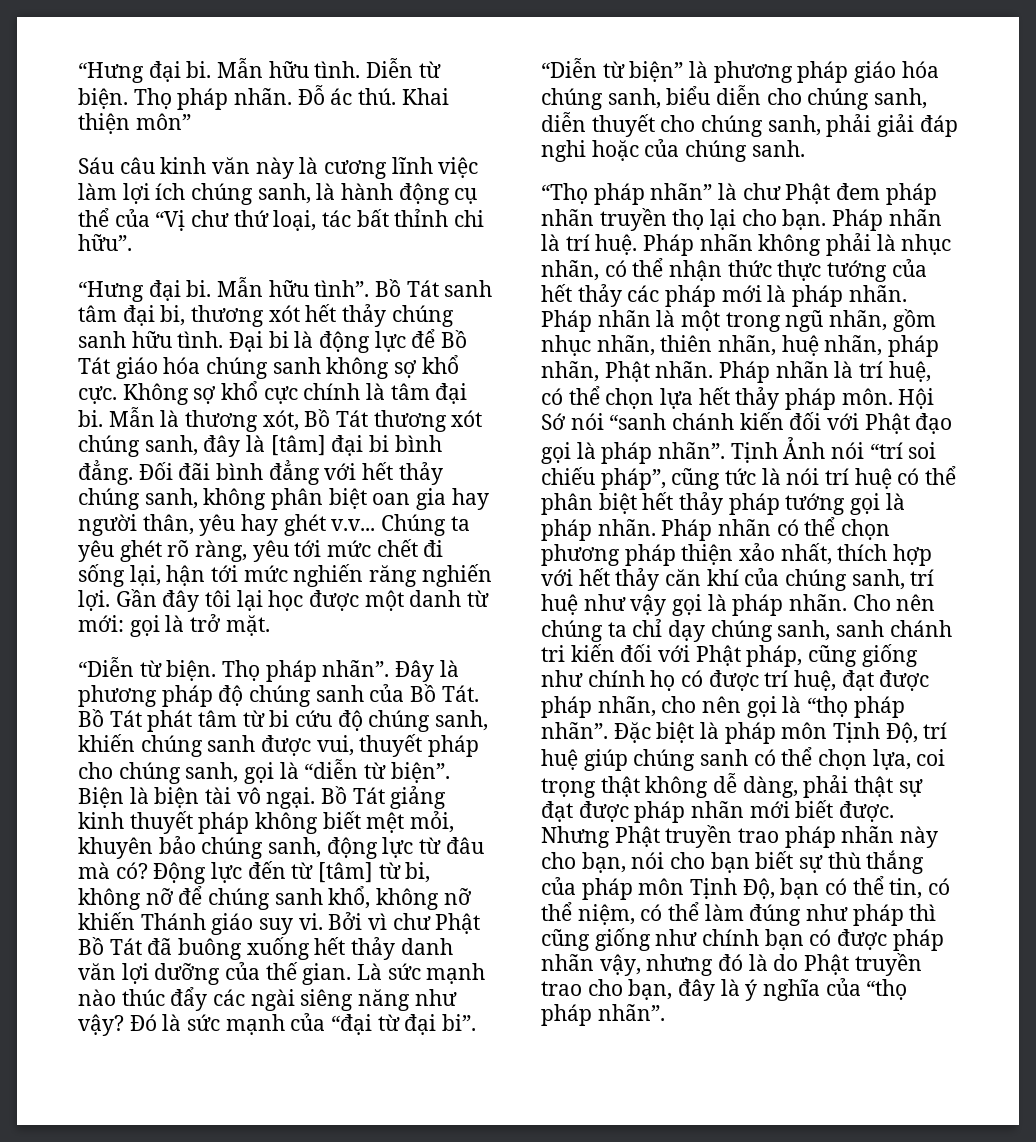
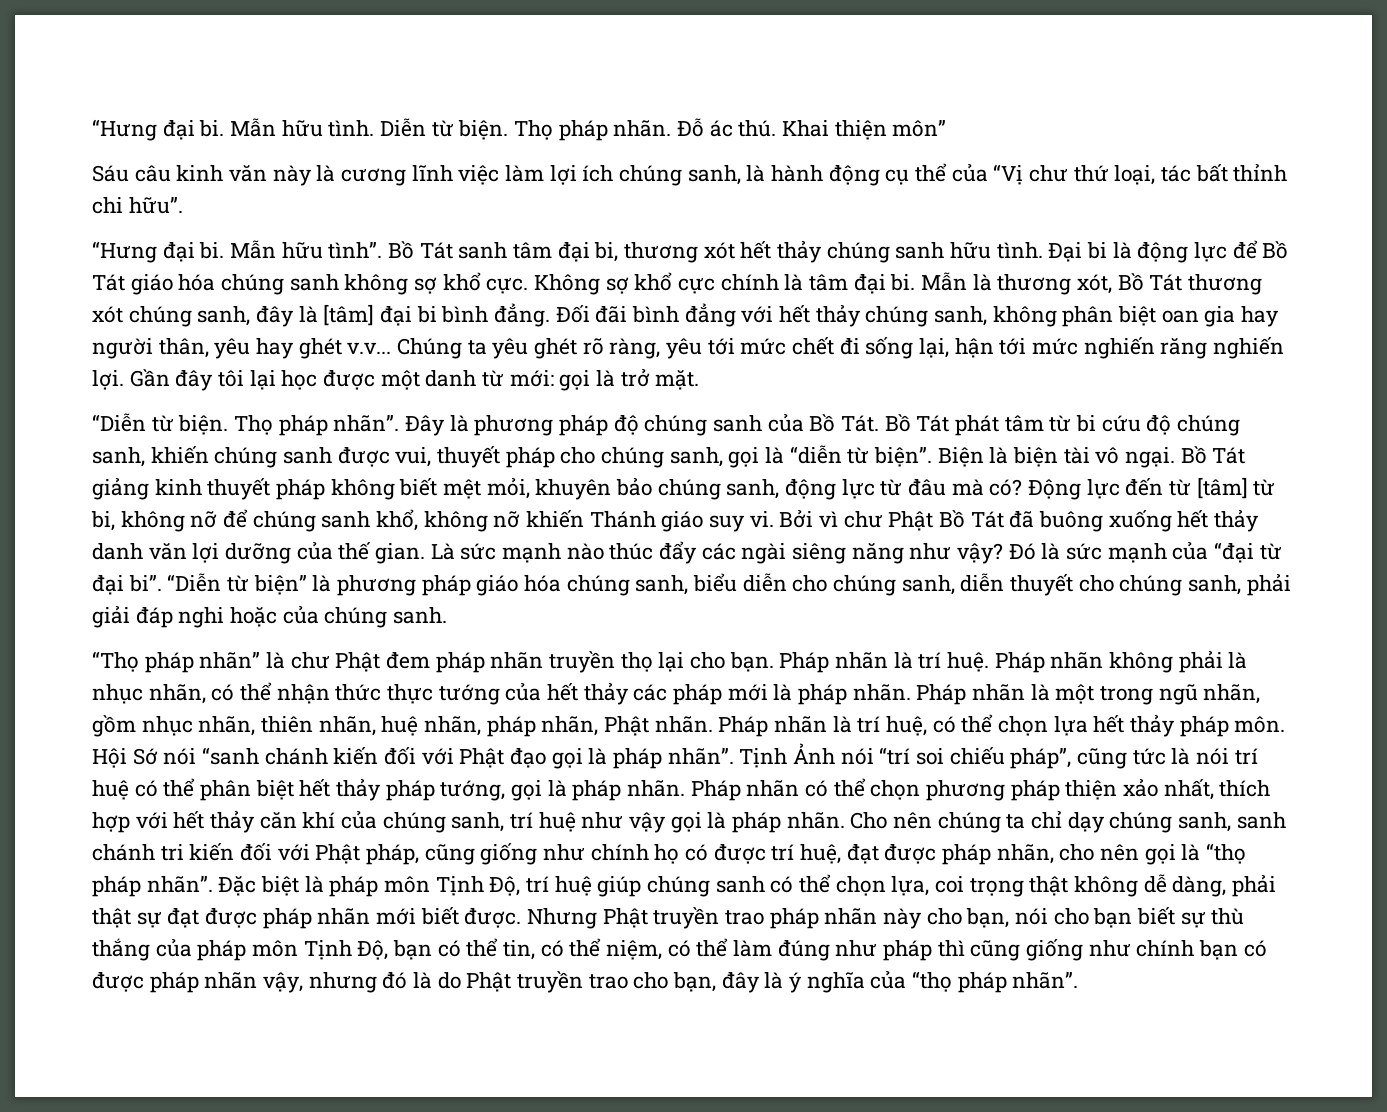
- Tịnh Ảnh nói “trí soi chiếu pháp”, cũng tức là nói trí huệ có thể phân biệt hết thảy pháp tướng gọi là pháp nhãn.
+ Tịnh Ảnh nói “trí soi chiếu pháp”, cũng tức là nói trí huệ có thể phân biệt hết thảy pháp tướng, gọi là pháp nhãn.

